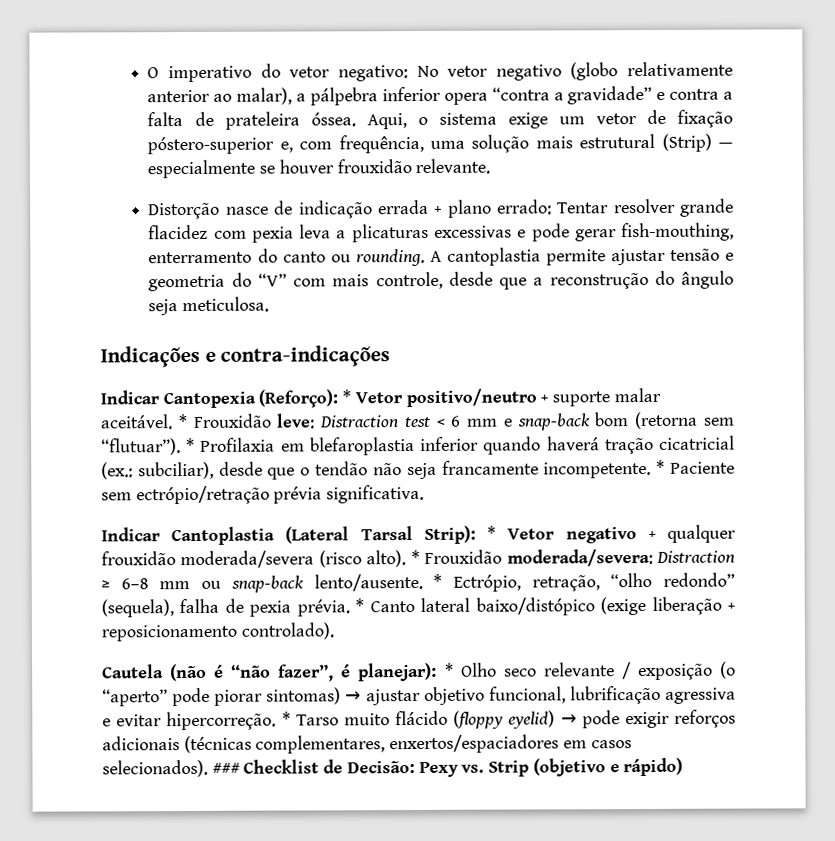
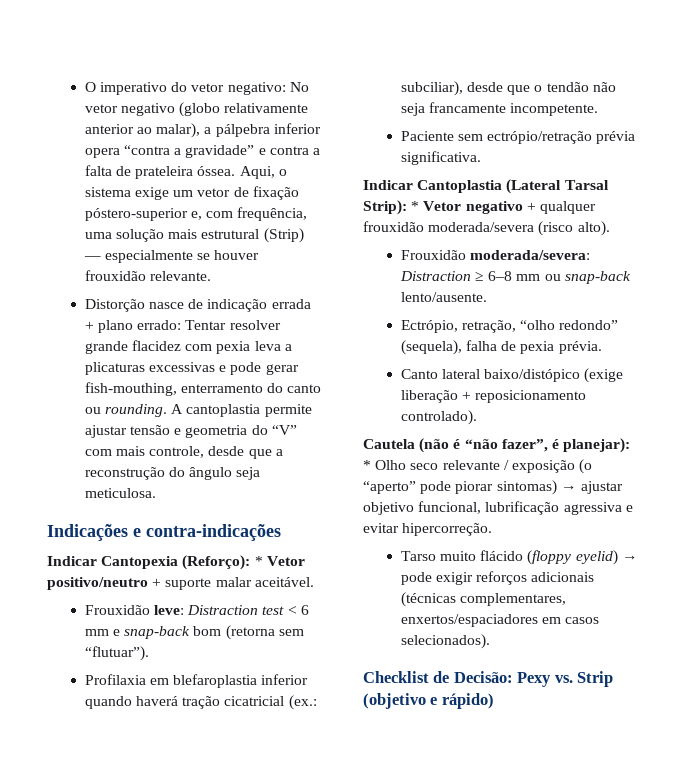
- Indicar Cantopexia (Reforço): * Vetor positivo/neutro + suporte malar aceitável. * Frouxidão leve: Distraction test < 6 mm e snap-back bom (retorna sem “flutuar”). * Profilaxia em blefaroplastia inferior quando haverá tração cicatricial (ex.: subciliar), desde que o tendão não seja francamente incompetente. * Paciente sem ectrópio/retração prévia significativa.
+ Indicar Cantopexia (Reforço): * Vetor positivo/neutro + suporte malar aceitável.
+ Frouxidão leve: Distraction test < 6 mm e snap-back bom (retorna sem “flutuar”).
+ Profilaxia em blefaroplastia inferior quando haverá tração cicatricial (ex.: subciliar), desde que o tendão não seja francamente incompetente.
+ Paciente sem ectrópio/retração prévia significativa.
- Indicar Cantoplastia (Lateral Tarsal Strip): * Vetor negativo + qualquer frouxidão moderada/severa (risco alto). * Frouxidão moderada/severa: Distraction ≥ 6–8 mm ou snap-back lento/ausente. * Ectrópio, retração, “olho redondo” (sequela), falha de pexia prévia. * Canto lateral baixo/distópico (exige liberação + reposicionamento controlado).
+ Indicar Cantoplastia (Lateral Tarsal Strip): * Vetor negativo + qualquer frouxidão moderada/severa (risco alto).
+ Frouxidão moderada/severa: Distraction ≥ 6–8 mm ou snap-back lento/ausente.
+ Ectrópio, retração, “olho redondo” (sequela), falha de pexia prévia.
+ Canto lateral baixo/distópico (exige liberação + reposicionamento controlado).
- Cautela (não é “não fazer”, é planejar): * Olho seco relevante / exposição (o “aperto” pode piorar sintomas) → ajustar objetivo funcional, lubrificação agressiva e evitar hipercorreção. * Tarso muito flácido (floppy eyelid) → pode exigir reforços adicionais (técnicas complementares, enxertos/espaciadores em casos selecionados). ### Checklist de Decisão: Pexy vs. Strip (objetivo e rápido)
+ Cautela (não é “não fazer”, é planejar): * Olho seco relevante / exposição (o “aperto” pode piorar sintomas) → ajustar objetivo funcional, lubrificação agressiva e evitar hipercorreção.
+ Tarso muito flácido (floppy eyelid) → pode exigir reforços adicionais (técnicas complementares, enxertos/espaciadores em casos selecionados).
+ Checklist de Decisão: Pexy vs. Strip (objetivo e rápido)

